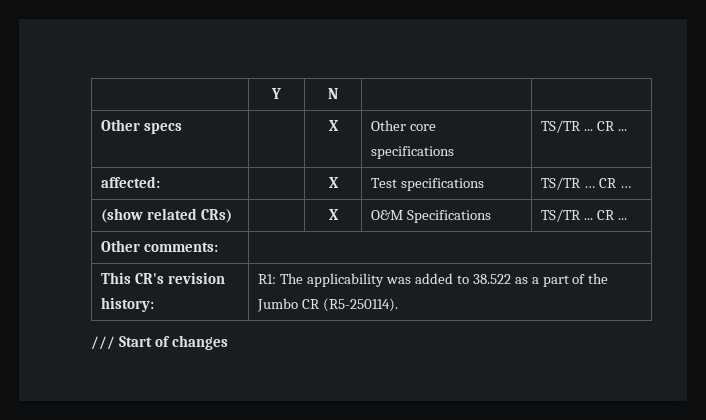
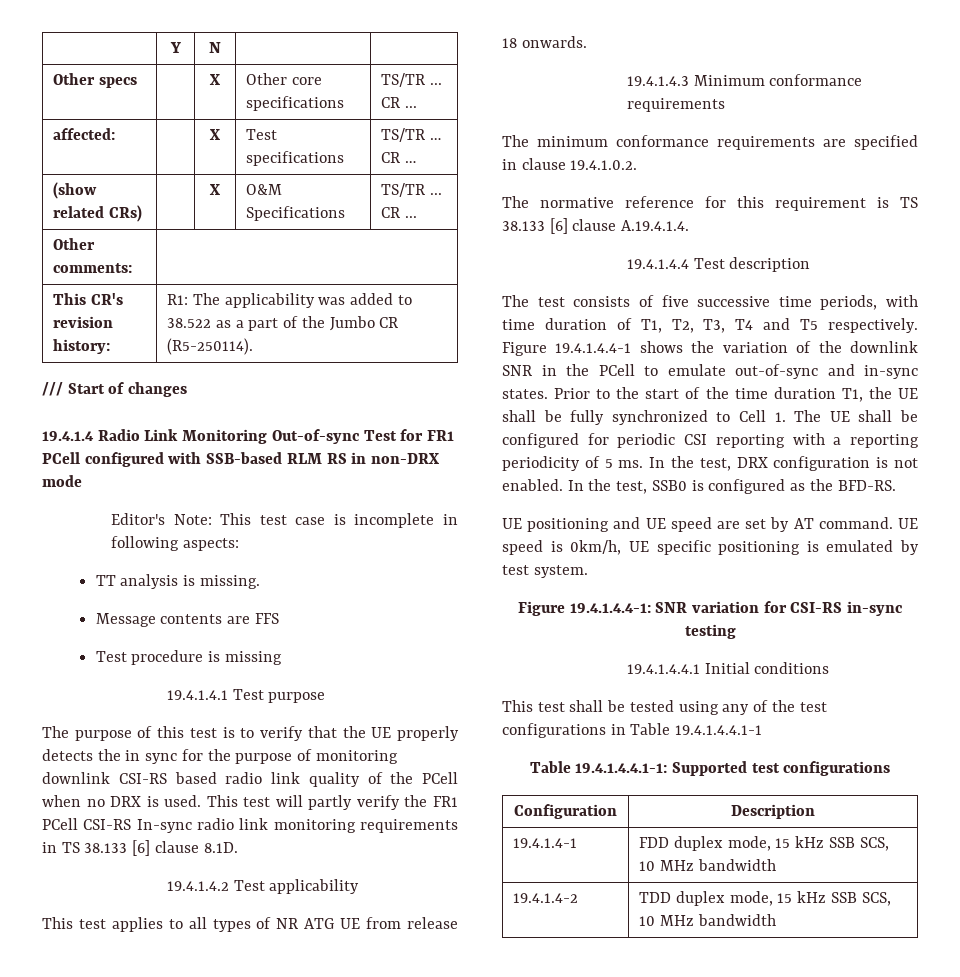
+ 19.4.1.4 Radio Link Monitoring Out-of-sync Test for FR1 PCell configured with SSB-based RLM RS in non-DRX mode
+ Editor's Note: This test case is incomplete in following aspects:
+ TT analysis is missing.
+ Message contents are FFS
+ Test procedure is missing
+ 19.4.1.4.1 Test purpose
+ The purpose of this test is to verify that the UE properly detects the in sync for the purpose of monitoring downlink CSI-RS based radio link quality of the PCell when no DRX is used. This test will partly verify the FR1 PCell CSI-RS In-sync radio link monitoring requirements in TS 38.133 [6] clause 8.1D.
+ 19.4.1.4.2 Test applicability
+ This test applies to all types of NR ATG UE from release 18 onwards.
+ 19.4.1.4.3 Minimum conformance requirements
+ The minimum conformance requirements are specified in clause 19.4.1.0.2.
+ The normative reference for this requirement is TS 38.133 [6] clause A.19.4.1.4.
+ 19.4.1.4.4 Test description
+ The test consists of five successive time periods, with time duration of T1, T2, T3, T4 and T5 respectively. Figure 19.4.1.4.4-1 shows the variation of the downlink SNR in the PCell to emulate out-of-sync and in-sync states. Prior to the start of the time duration T1, the UE shall be fully synchronized to Cell 1. The UE shall be configured for periodic CSI reporting with a reporting periodicity of 5 ms. In the test, DRX configuration is not enabled. In the test, SSB0 is configured as the BFD-RS.
+ UE positioning and UE speed are set by AT command. UE speed is 0km/h, UE specific positioning is emulated by test system.
+ Figure 19.4.1.4.4-1: SNR variation for CSI-RS in-sync testing
+ 19.4.1.4.4.1 Initial conditions
+ This test shall be tested using any of the test configurations in Table 19.4.1.4.4.1-1
+ Table 19.4.1.4.4.1-1: Supported test configurations
+ Configuration | Description
+ 19.4.1.4-1 | FDD duplex mode, 15 kHz SSB SCS, 10 MHz bandwidth
+ 19.4.1.4-2 | TDD duplex mode, 15 kHz SSB SCS, 10 MHz bandwidth

